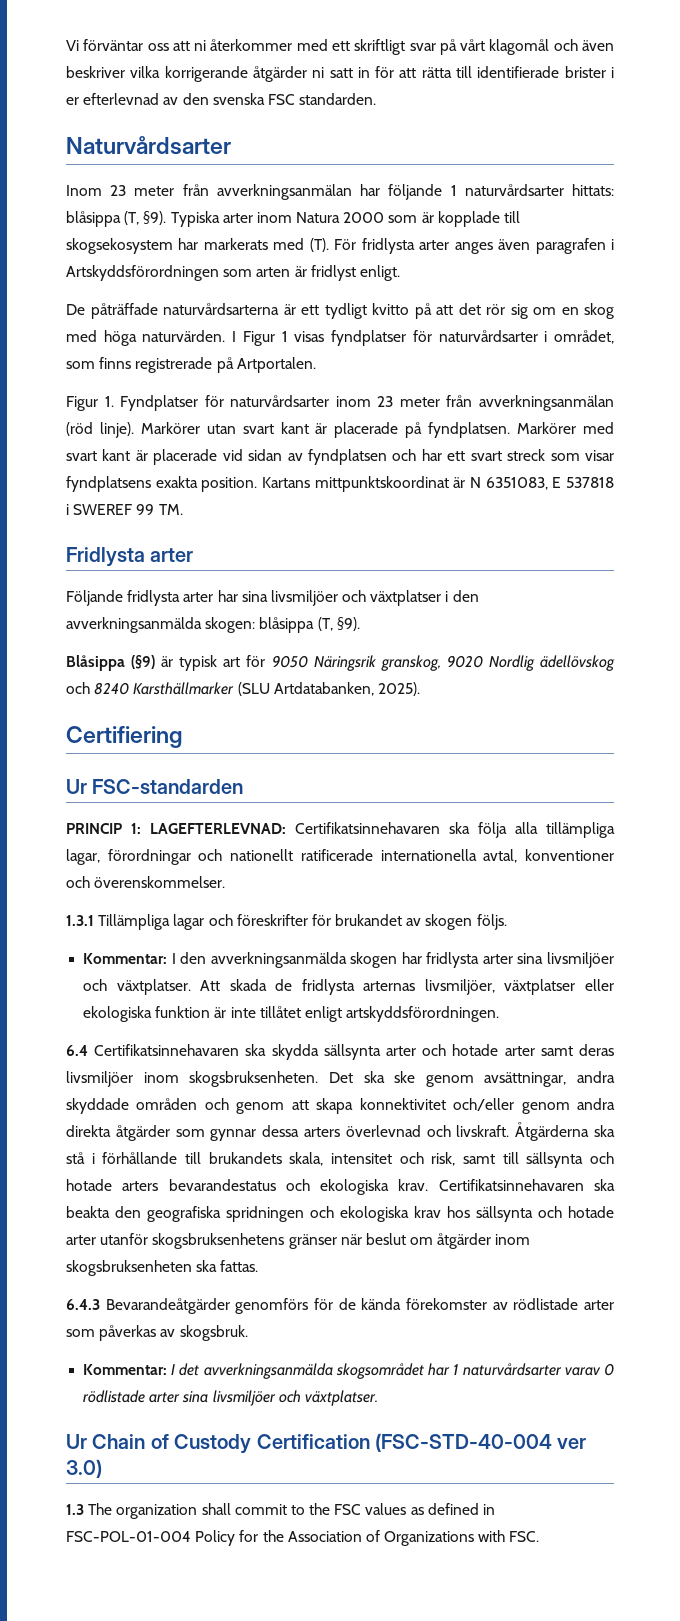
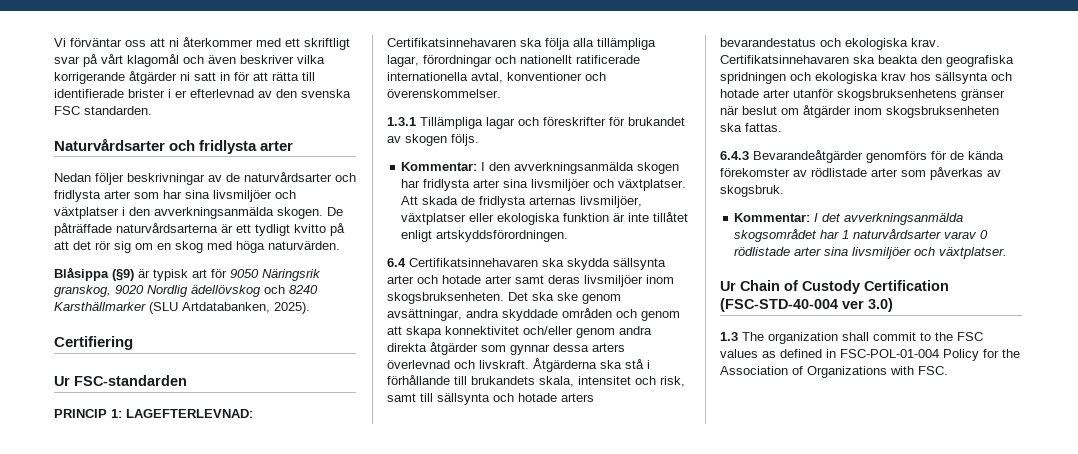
- Naturvårdsarter
- Inom 23 meter från avverkningsanmälan har följande 1 naturvårdsarter hittats: blåsippa (T, §9). Typiska arter inom Natura 2000 som är kopplade till skogsekosystem har markerats med (T). För fridlysta arter anges även paragrafen i Artskyddsförordningen som arten är fridlyst enligt.
- De påträffade naturvårdsarterna är ett tydligt kvitto på att det rör sig om en skog med höga naturvärden. I Figur 1 visas fyndplatser för naturvårdsarter i området, som finns registrerade på Artportalen.
- Figur 1. Fyndplatser för naturvårdsarter inom 23 meter från avverkningsanmälan (röd linje). Markörer utan svart kant är placerade på fyndplatsen. Markörer med svart kant är placerade vid sidan av fyndplatsen och har ett svart streck som visar fyndplatsens exakta position. Kartans mittpunktskoordinat är N 6351083, E 537818 i SWEREF 99 TM.
- Fridlysta arter
- Följande fridlysta arter har sina livsmiljöer och växtplatser i den avverkningsanmälda skogen: blåsippa (T, §9).
+ Naturvårdsarter och fridlysta arter
+ Nedan följer beskrivningar av de naturvårdsarter och fridlysta arter som har sina livsmiljöer och växtplatser i den avverkningsanmälda skogen. De påträffade naturvårdsarterna är ett tydligt kvitto på att det rör sig om en skog med höga naturvärden.

